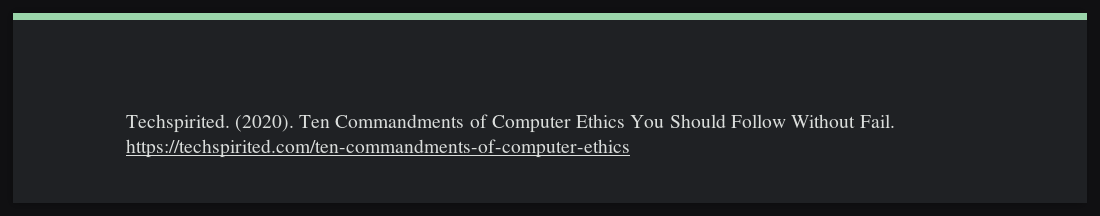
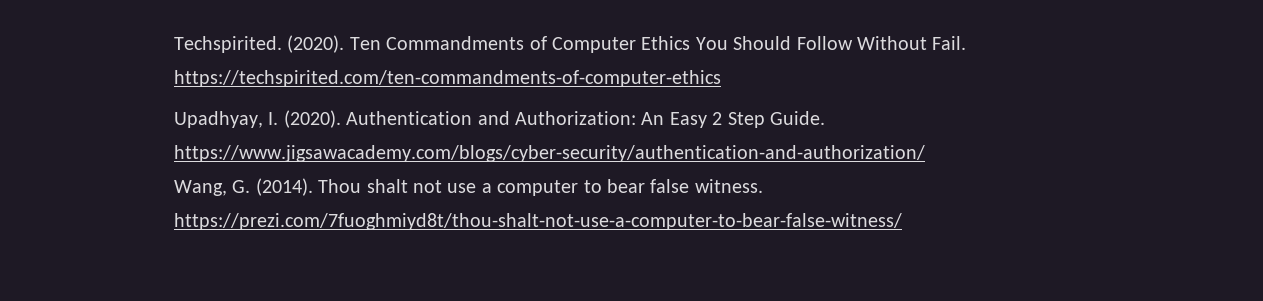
+ Upadhyay, I. (2020). Authentication and Authorization: An Easy 2 Step Guide. https://www.jigsawacademy.com/blogs/cyber-security/authentication-and-authorization/
+ Wang, G. (2014). Thou shalt not use a computer to bear false witness. https://prezi.com/7fuoghmiyd8t/thou-shalt-not-use-a-computer-to-bear-false-witness/

